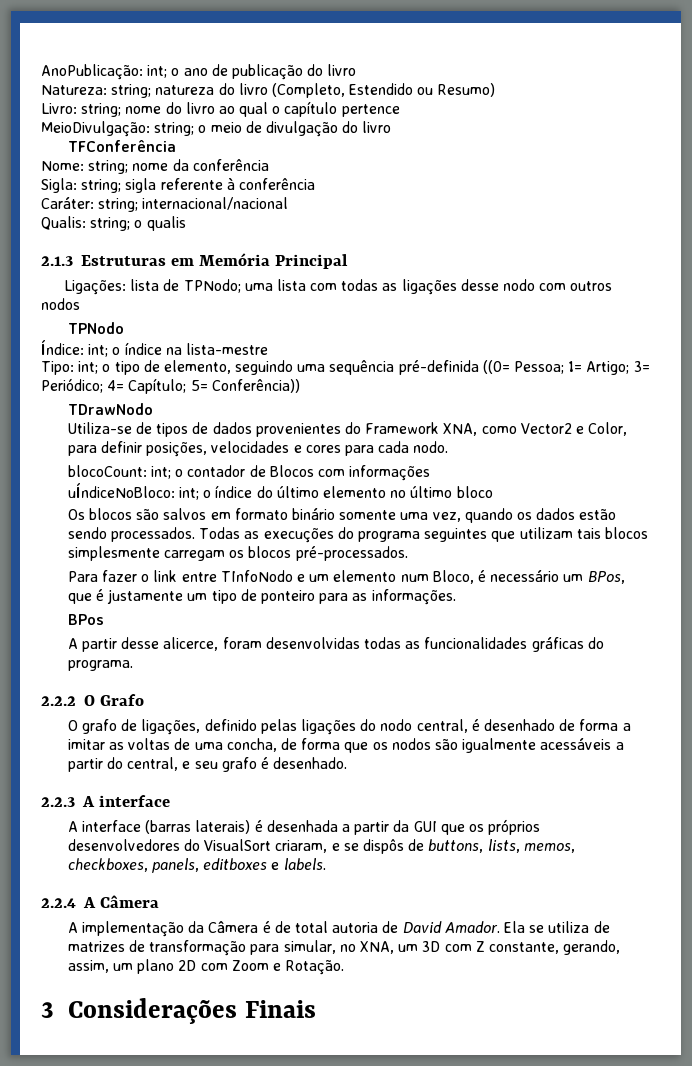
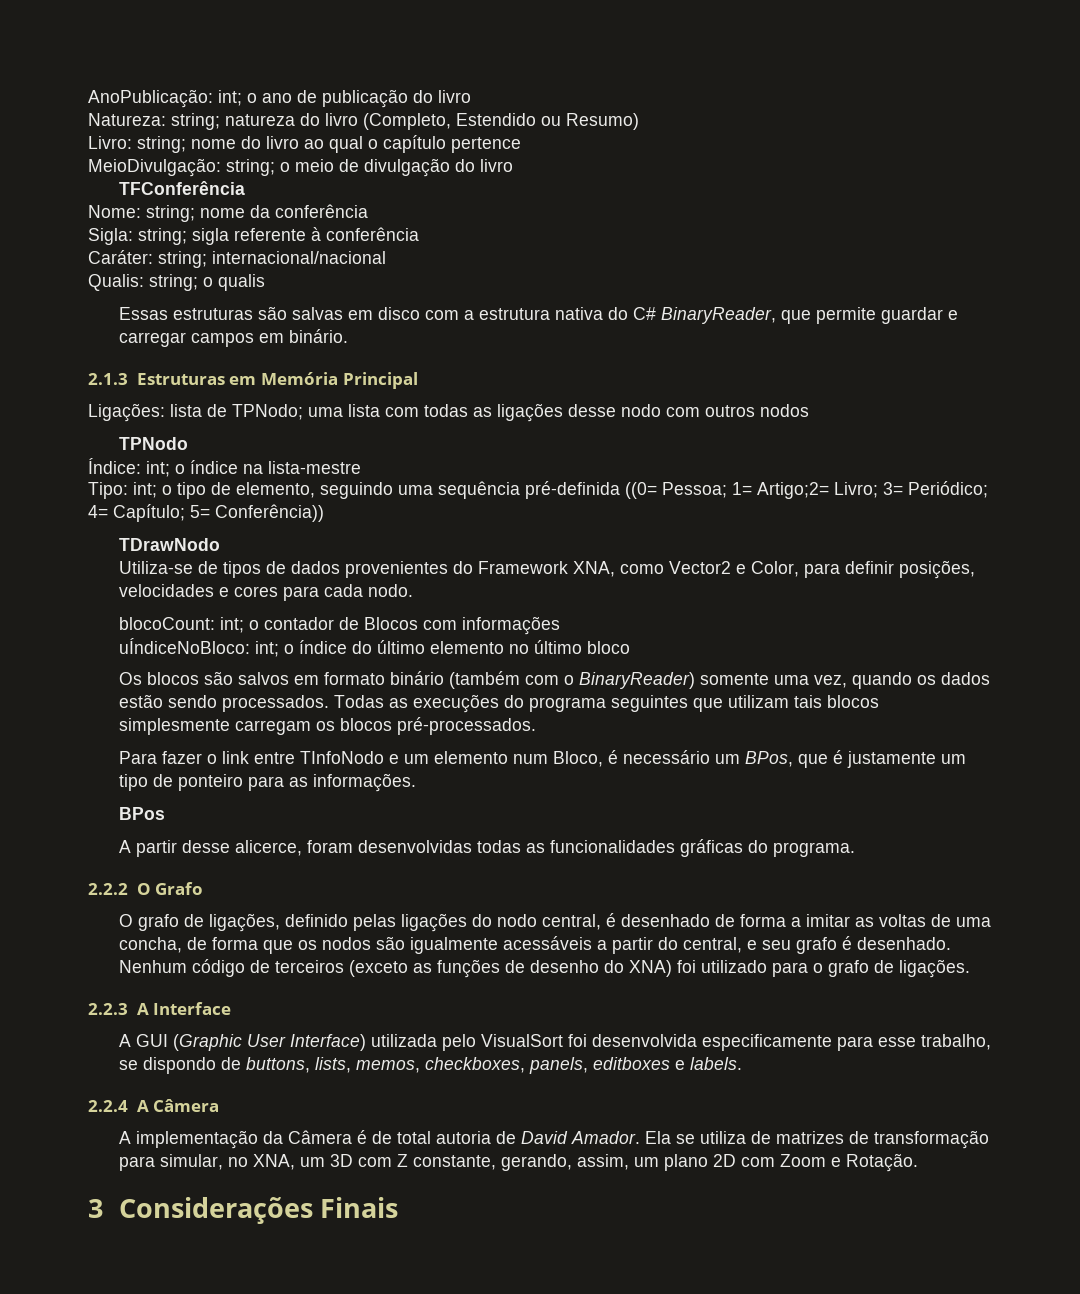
+ Essas estruturas são salvas em disco com a estrutura nativa do C# BinaryReader, que permite guardar e carregar campos em binário.
- Tipo: int; o tipo de elemento, seguindo uma sequência pré-definida ((0= Pessoa; 1= Artigo; 3= Periódico; 4= Capítulo; 5= Conferência))
+ Tipo: int; o tipo de elemento, seguindo uma sequência pré-definida ((0= Pessoa; 1= Artigo;2= Livro; 3= Periódico; 4= Capítulo; 5= Conferência))
- Os blocos são salvos em formato binário somente uma vez, quando os dados estão sendo processados.
+ Os blocos são salvos em formato binário (também com o BinaryReader) somente uma vez, quando os dados estão sendo processados.
+ Nenhum código de terceiros (exceto as funções de desenho do XNA) foi utilizado para o grafo de ligações.
- 2.2.3 A interface
- A interface (barras laterais) é desenhada a partir da GUI que os próprios desenvolvedores do VisualSort criaram, e se dispôs de buttons, lists, memos, checkboxes, panels, editboxes e labels.
+ 2.2.3 A Interface
+ A GUI (Graphic User Interface) utilizada pelo VisualSort foi desenvolvida especificamente para esse trabalho, se dispondo de buttons, lists, memos, checkboxes, panels, editboxes e labels.

